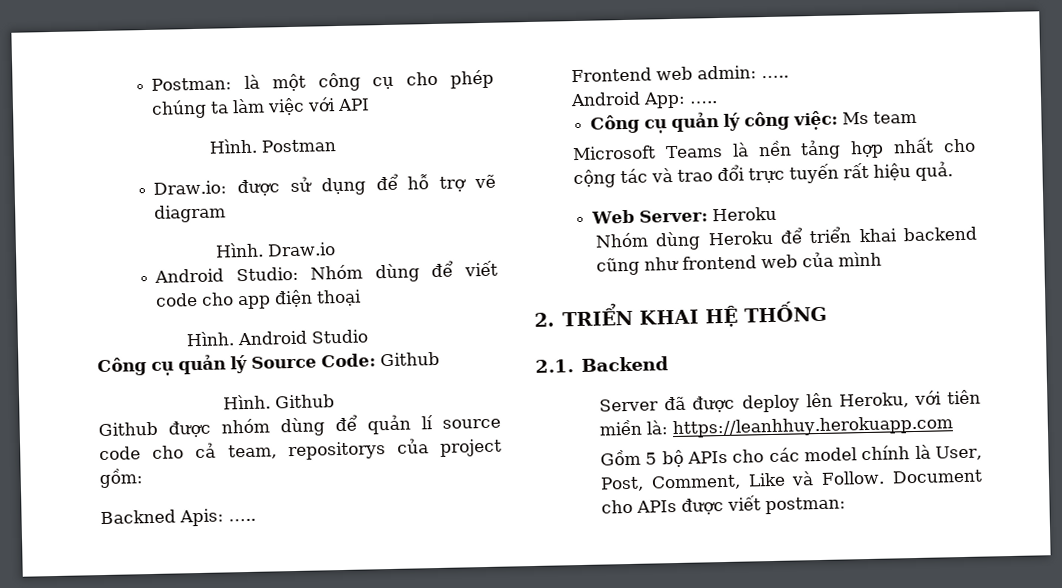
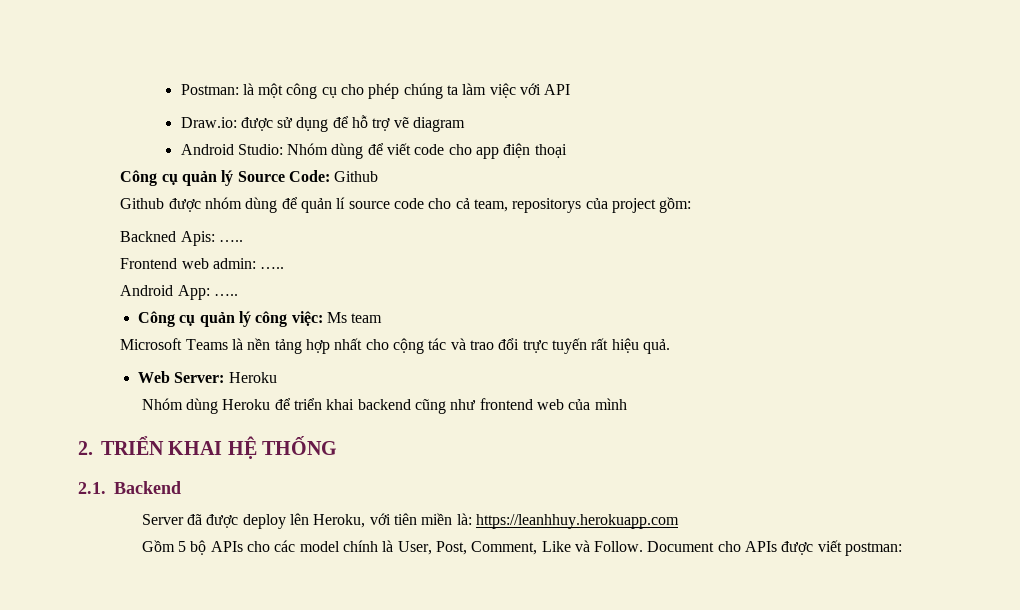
- Hình. Postman
- Hình. Draw.io
- Hình. Android Studio
- Hình. Github

